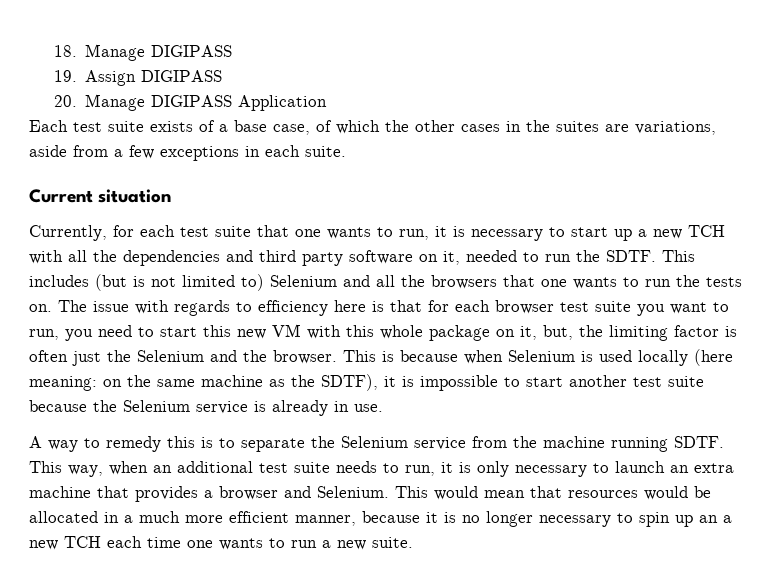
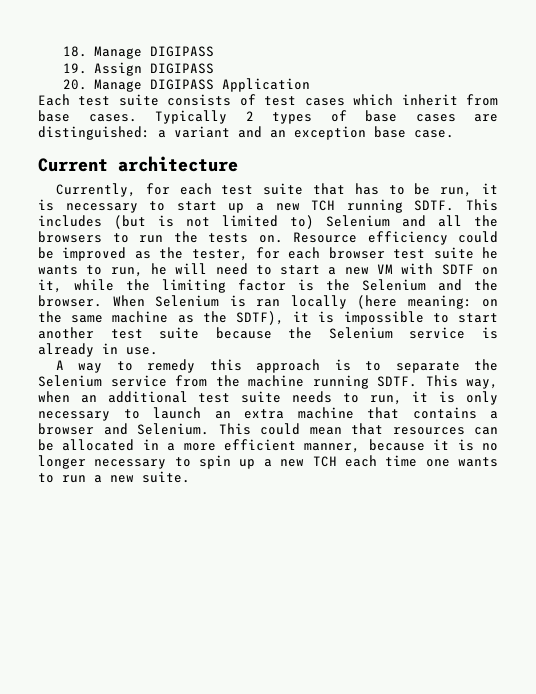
- Each test suite exists of a base case, of which the other cases in the suites are variations, aside from a few exceptions in each suite.
+ Each test suite consists of test cases which inherit from base cases. Typically 2 types of base cases are distinguished: a variant and an exception base case.
- Current situation
+ Current architecture
- Currently, for each test suite that one wants to run, it is necessary to start up a new TCH with all the dependencies and third party software on it, needed to run the SDTF.
+ Currently, for each test suite that has to be run, it is necessary to start up a new TCH running SDTF.
- This includes (but is not limited to) Selenium and all the browsers that one wants to run the tests on.
+ This includes (but is not limited to) Selenium and all the browsers to run the tests on.
- The issue with regards to efficiency here is that for each browser test suite you want to run, you need to start this new VM with this whole package on it, but, the limiting factor is often just the Selenium and the browser.
+ Resource efficiency could be improved as the tester, for each browser test suite he wants to run, he will need to start a new VM with SDTF on it, while the limiting factor is the Selenium and the browser.
- This is because when Selenium is used locally (here meaning: on the same machine as the SDTF), it is impossible to start another test suite because the Selenium service is already in use.
+ When Selenium is ran locally (here meaning: on the same machine as the SDTF), it is impossible to start another test suite because the Selenium service is already in use.
- A way to remedy this is to separate the Selenium service from the machine running SDTF.
+ A way to remedy this approach is to separate the Selenium service from the machine running SDTF.
- This way, when an additional test suite needs to run, it is only necessary to launch an extra machine that provides a browser and Selenium.
+ This way, when an additional test suite needs to run, it is only necessary to launch an extra machine that contains a browser and Selenium.
- This would mean that resources would be allocated in a much more efficient manner, because it is no longer necessary to spin up an a new TCH each time one wants to run a new suite.
+ This could mean that resources can be allocated in a more efficient manner, because it is no longer necessary to spin up a new TCH each time one wants to run a new suite.

